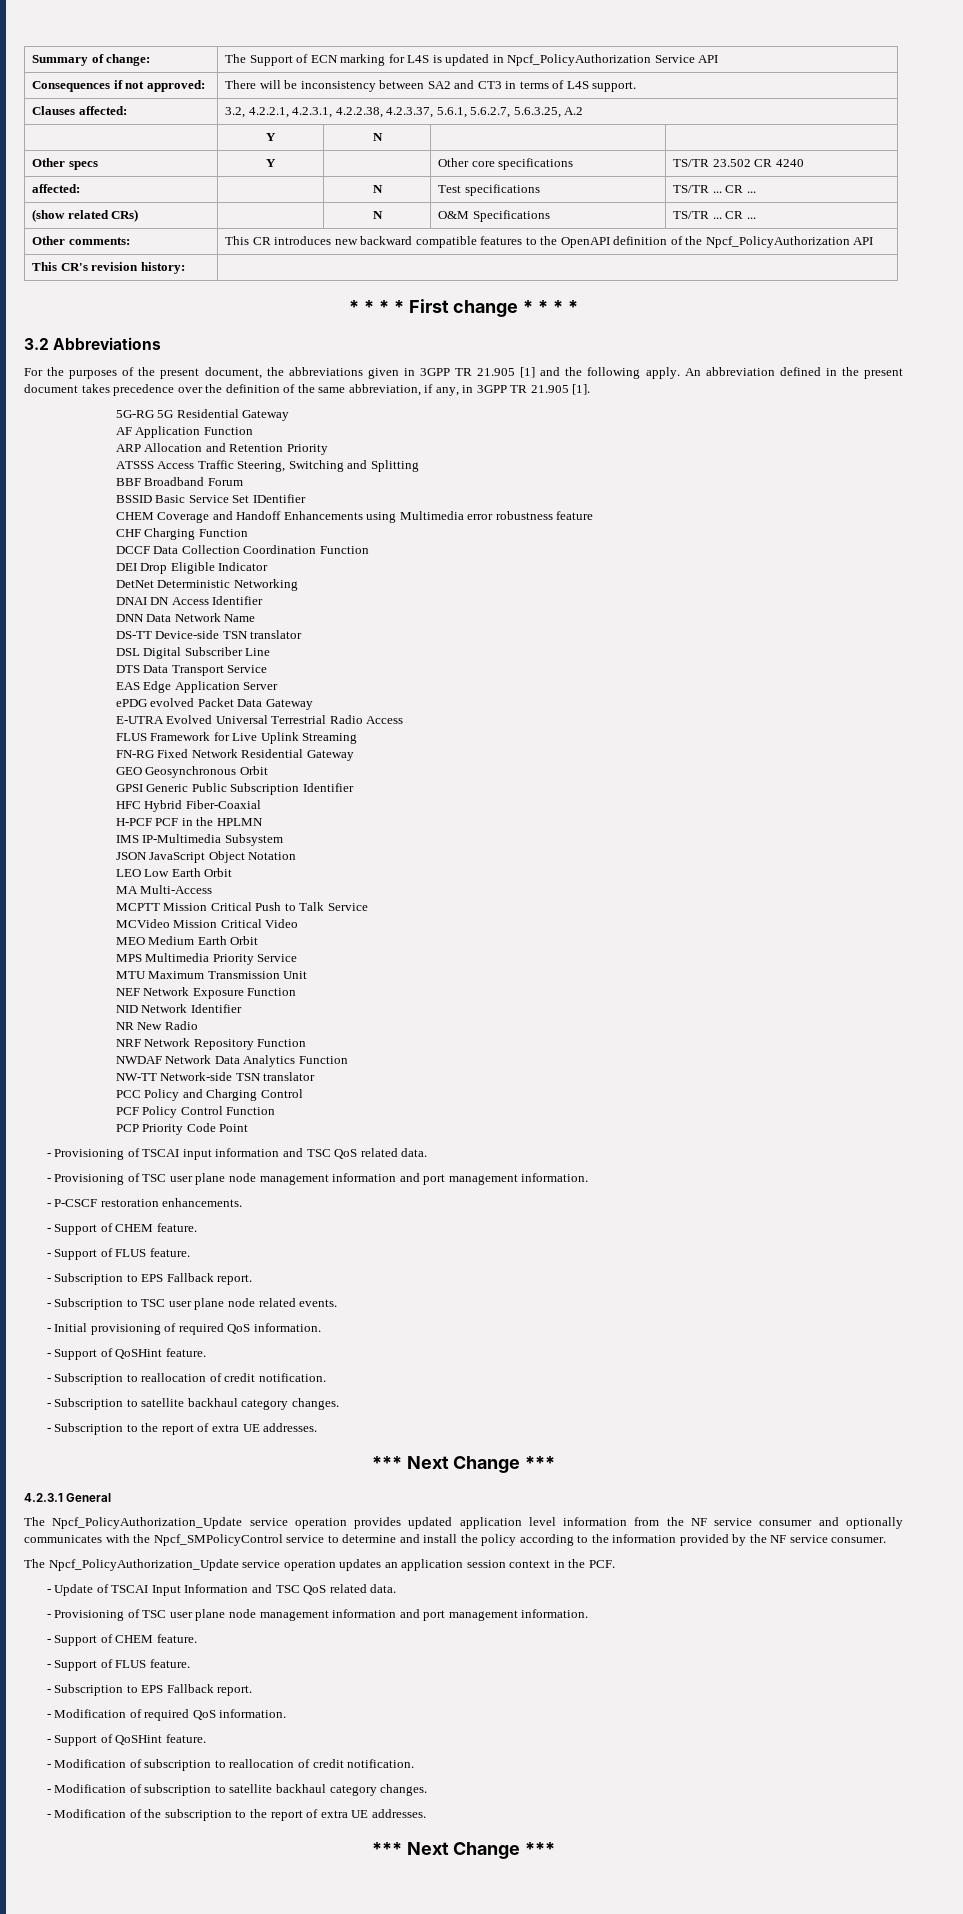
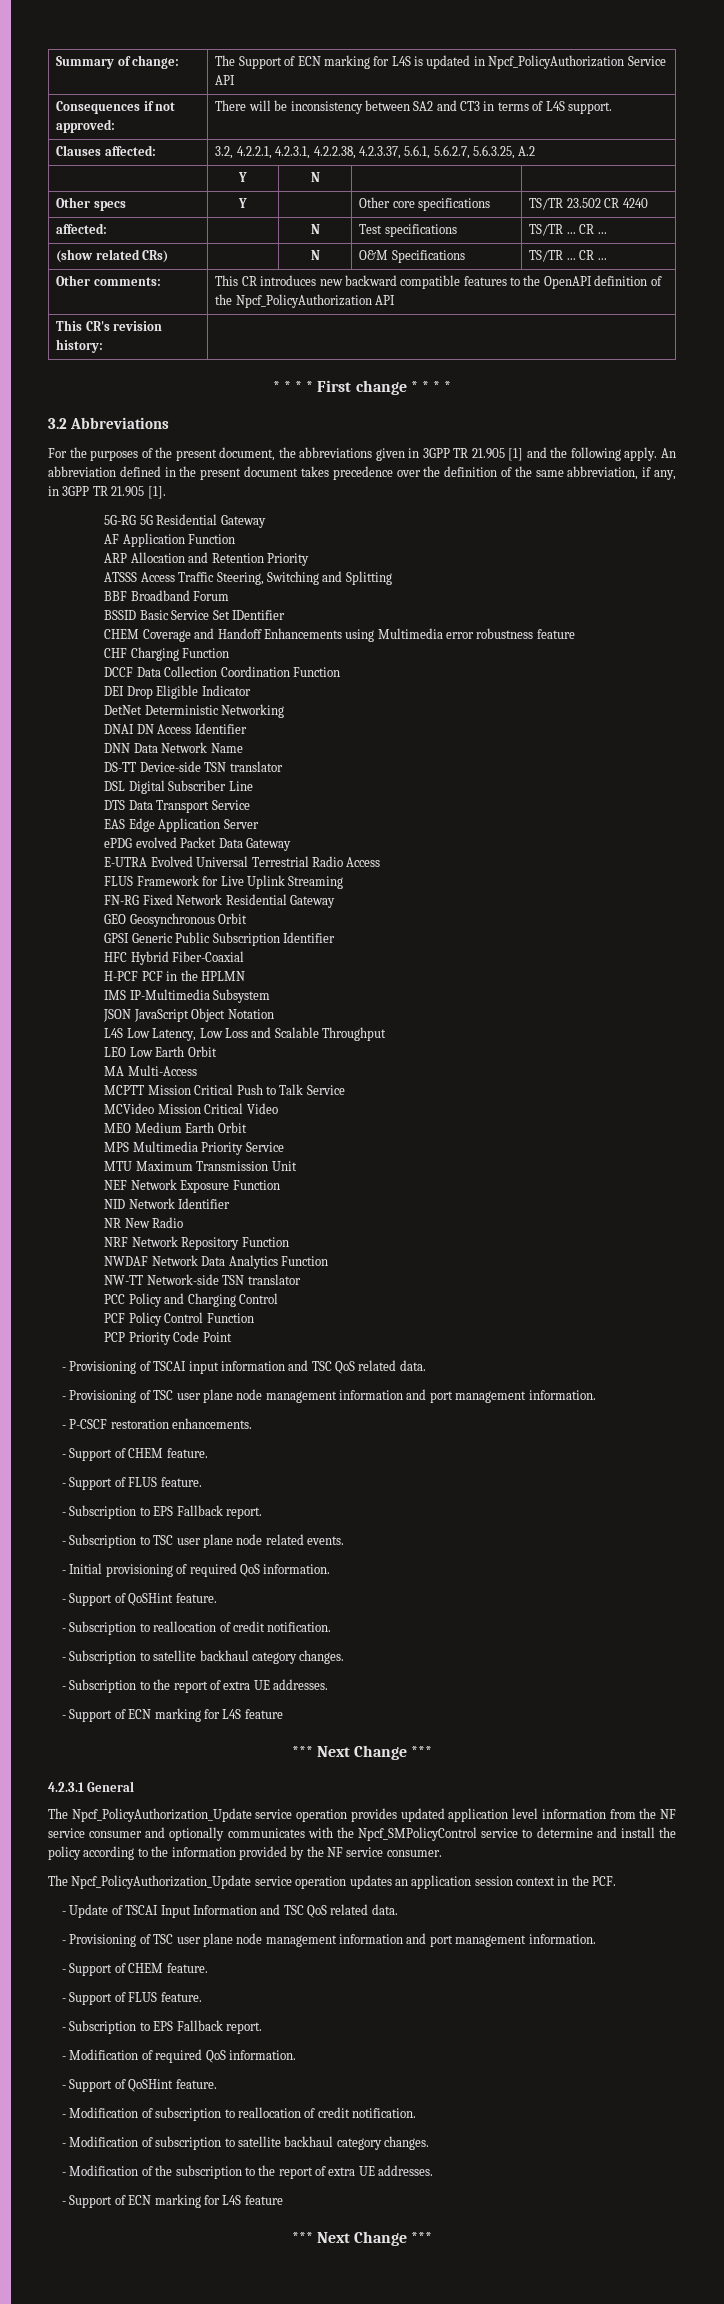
+ L4S Low Latency, Low Loss and Scalable Throughput
  - Subscription to the report of extra UE addresses.
+ - Support of ECN marking for L4S feature
  - Modification of the subscription to the report of extra UE addresses.
+ - Support of ECN marking for L4S feature

